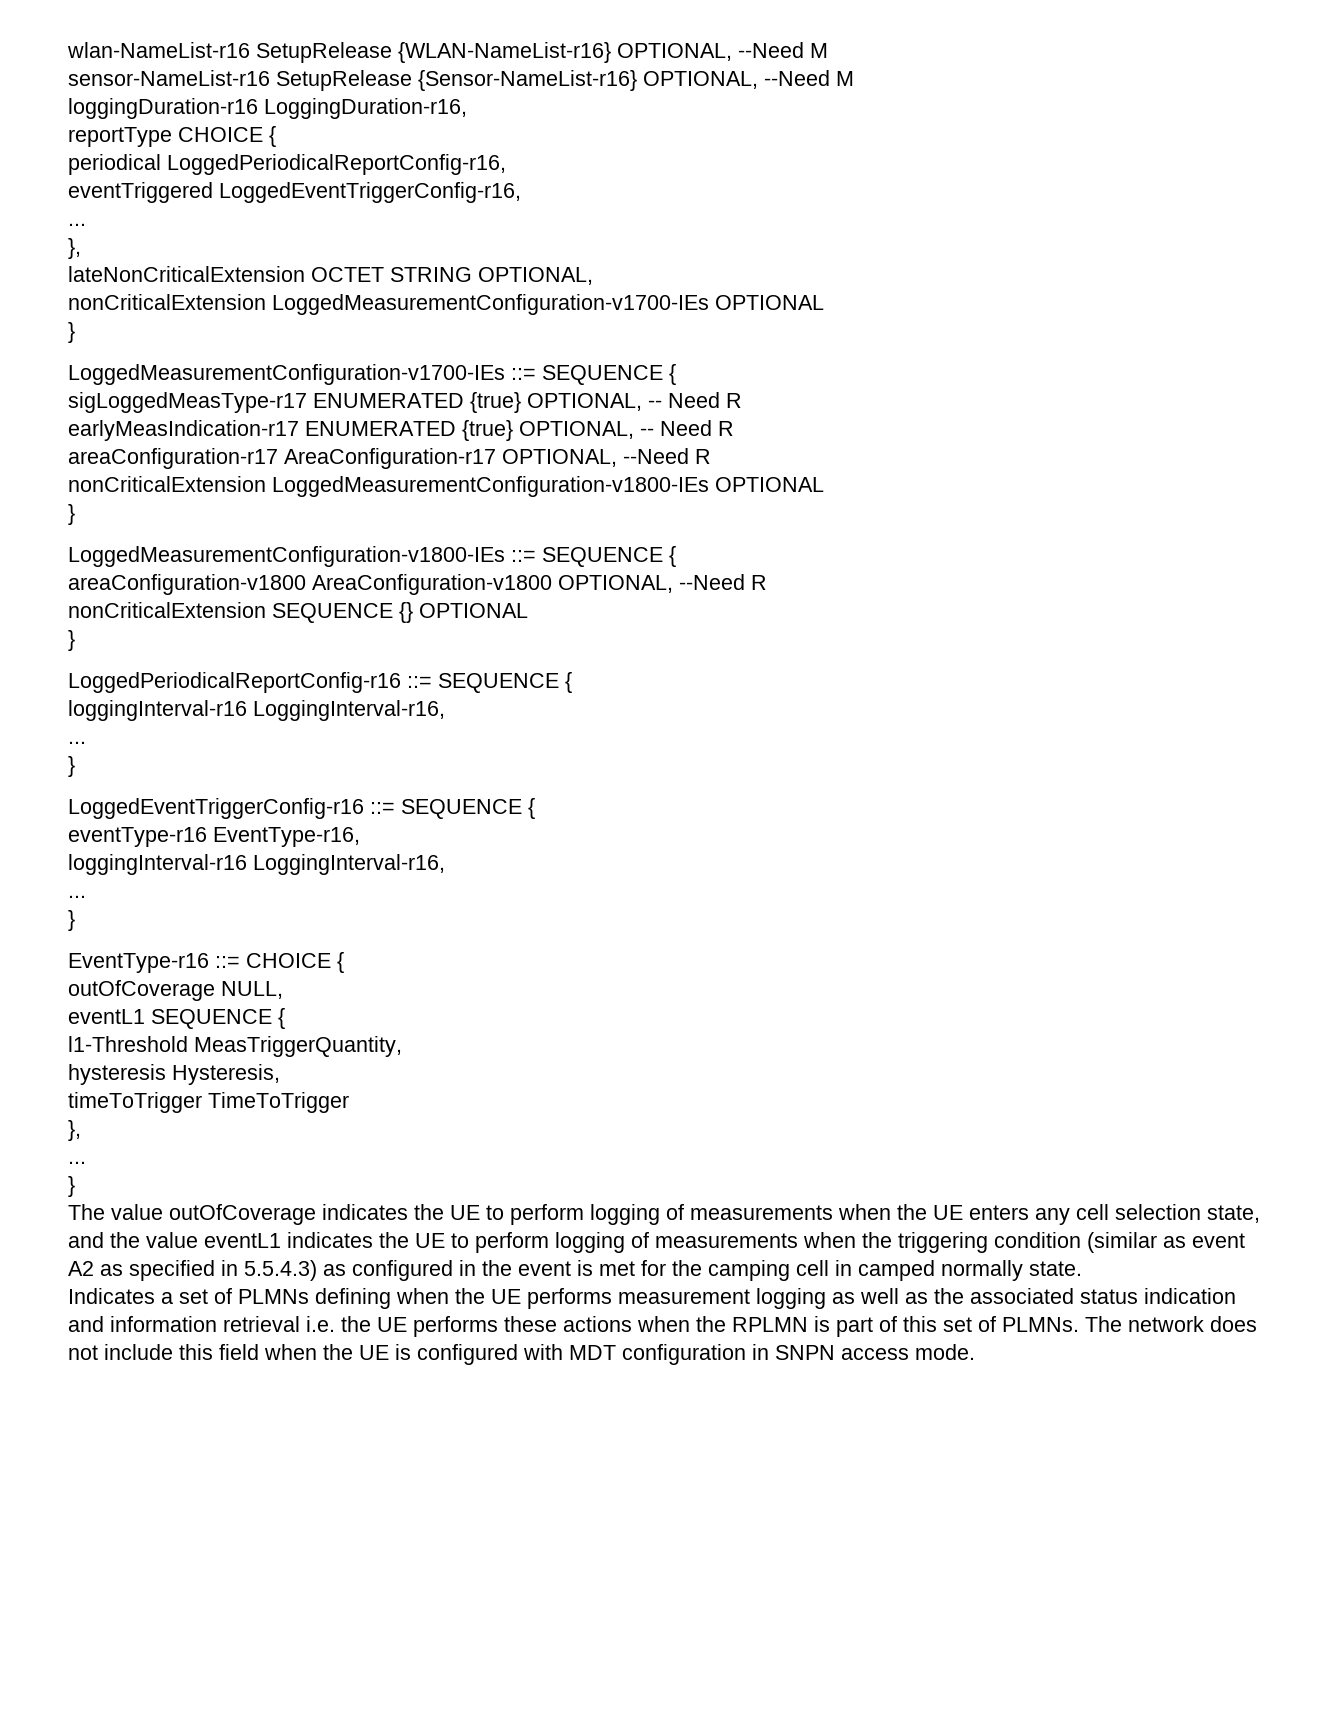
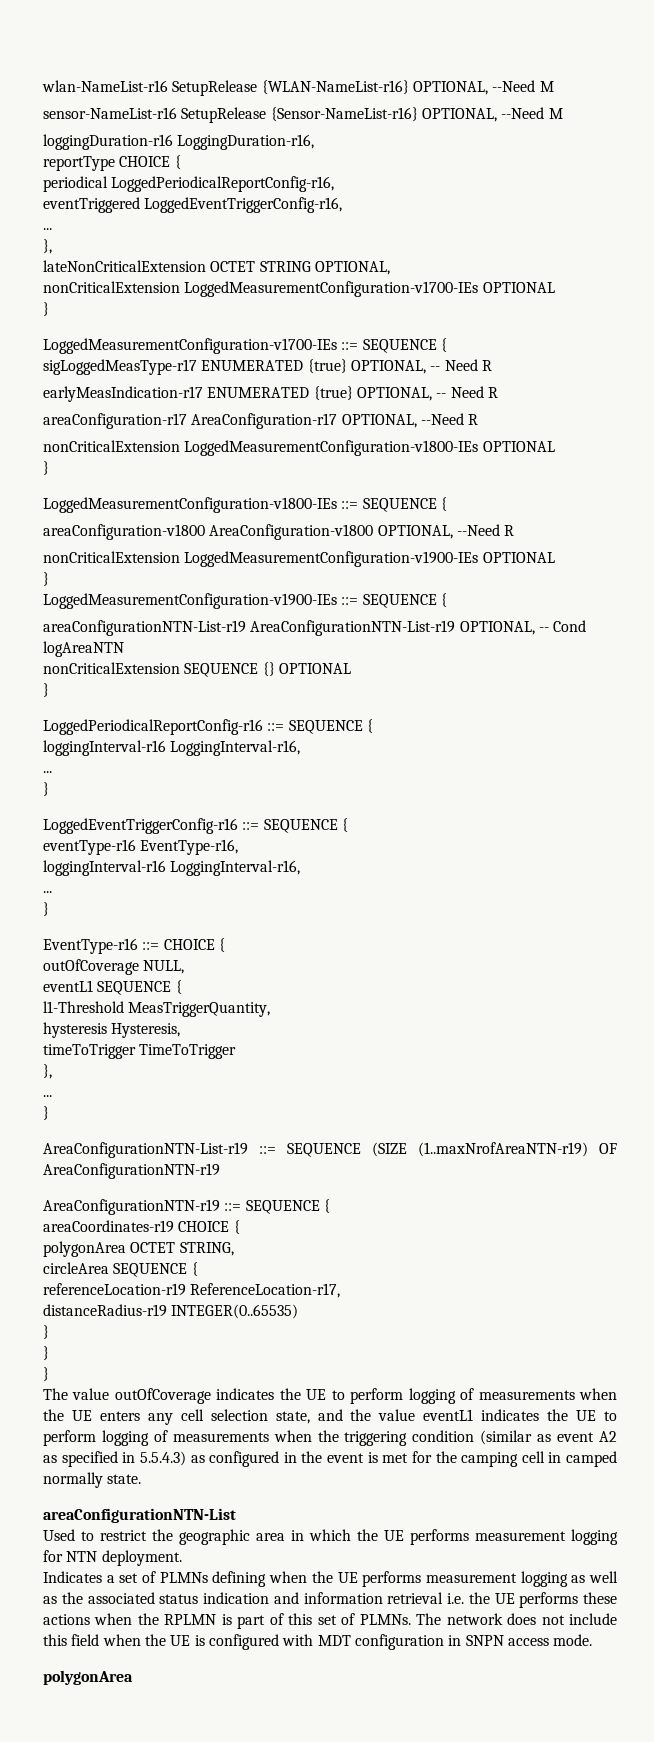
+ nonCriticalExtension LoggedMeasurementConfiguration-v1900-IEs OPTIONAL
+ }
+ LoggedMeasurementConfiguration-v1900-IEs ::= SEQUENCE {
+ areaConfigurationNTN-List-r19 AreaConfigurationNTN-List-r19 OPTIONAL, -- Cond logAreaNTN
+ AreaConfigurationNTN-List-r19 ::= SEQUENCE (SIZE (1..maxNrofAreaNTN-r19) OF AreaConfigurationNTN-r19
+ AreaConfigurationNTN-r19 ::= SEQUENCE {
+ areaCoordinates-r19 CHOICE {
+ polygonArea OCTET STRING,
+ circleArea SEQUENCE {
+ referenceLocation-r19 ReferenceLocation-r17,
+ distanceRadius-r19 INTEGER(0..65535)
+ }
+ }
+ }
+ areaConfigurationNTN-List
+ Used to restrict the geographic area in which the UE performs measurement logging for NTN deployment.
  The network does not include this field when the UE is configured with MDT configuration in SNPN access mode.
+ polygonArea

